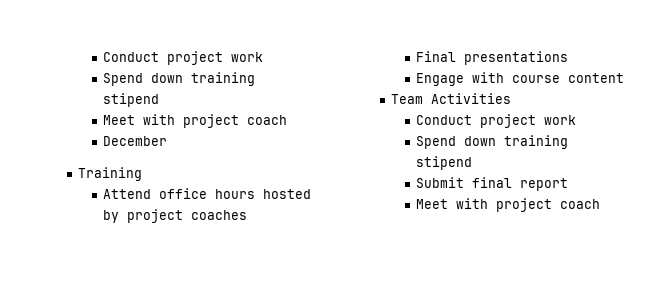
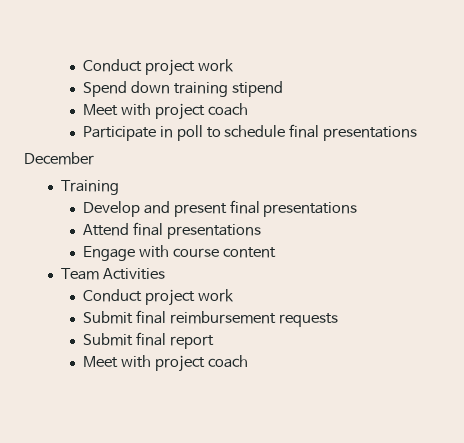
+ Participate in poll to schedule final presentations
  December
  Training
- Attend office hours hosted by project coaches
- Final presentations
+ Develop and present final presentations
+ Attend final presentations
  Team Activities
  Conduct project work
- Spend down training stipend
+ Submit final reimbursement requests

